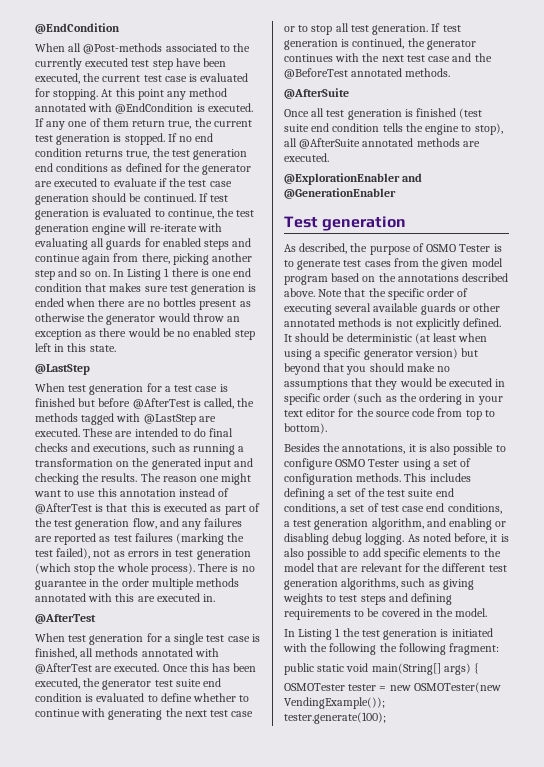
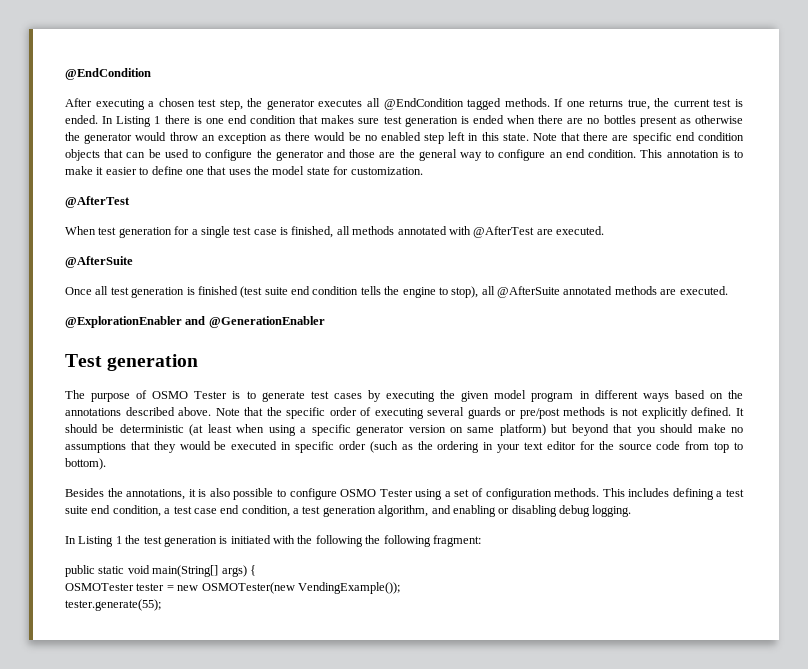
- When all @Post-methods associated to the currently executed test step have been executed, the current test case is evaluated for stopping. At this point any method annotated with @EndCondition is executed. If any one of them return true, the current test generation is stopped. If no end condition returns true, the test generation end conditions as defined for the generator are executed to evaluate if the test case generation should be continued. If test generation is evaluated to continue, the test generation engine will re-iterate with evaluating all guards for enabled steps and continue again from there, picking another step and so on.
+ After executing a chosen test step, the generator executes all @EndCondition tagged methods. If one returns true, the current test is ended.
- In Listing 1 there is one end condition that makes sure test generation is ended when there are no bottles present as otherwise the generator would throw an exception as there would be no enabled step left in this state.
- @LastStep
- When test generation for a test case is finished but before @AfterTest is called, the methods tagged with @LastStep are executed. These are intended to do final checks and executions, such as running a transformation on the generated input and checking the results. The reason one might want to use this annotation instead of @AfterTest is that this is executed as part of the test generation flow, and any failures are reported as test failures (marking the test failed), not as errors in test generation (which stop the whole process). There is no guarantee in the order multiple methods annotated with this are executed in.
+ In Listing 1 there is one end condition that makes sure test generation is ended when there are no bottles present as otherwise the generator would throw an exception as there would be no enabled step left in this state. Note that there are specific end condition objects that can be used to configure the generator and those are the general way to configure an end condition. This annotation is to make it easier to define one that uses the model state for customization.
- Once this has been executed, the generator test suite end condition is evaluated to define whether to continue with generating the next test case or to stop all test generation. If test generation is continued, the generator continues with the next test case and the @BeforeTest annotated methods.
- As described, the purpose of OSMO Tester is to generate test cases from the given model program based on the annotations described above.
+ The purpose of OSMO Tester is to generate test cases by executing the given model program in different ways based on the annotations described above.
- Note that the specific order of executing several available guards or other annotated methods is not explicitly defined.
+ Note that the specific order of executing several guards or pre/post methods is not explicitly defined.
- It should be deterministic (at least when using a specific generator version) but beyond that you should make no assumptions that they would be executed in specific order (such as the ordering in your text editor for the source code from top to bottom).
+ It should be deterministic (at least when using a specific generator version on same platform) but beyond that you should make no assumptions that they would be executed in specific order (such as the ordering in your text editor for the source code from top to bottom).
- This includes defining a set of the test suite end conditions, a set of test case end conditions, a test generation algorithm, and enabling or disabling debug logging. As noted before, it is also possible to add specific elements to the model that are relevant for the different test generation algorithms, such as giving weights to test steps and defining requirements to be covered in the model.
+ This includes defining a test suite end condition, a test case end condition, a test generation algorithm, and enabling or disabling debug logging.
- tester.generate(100);
+ tester.generate(55);

